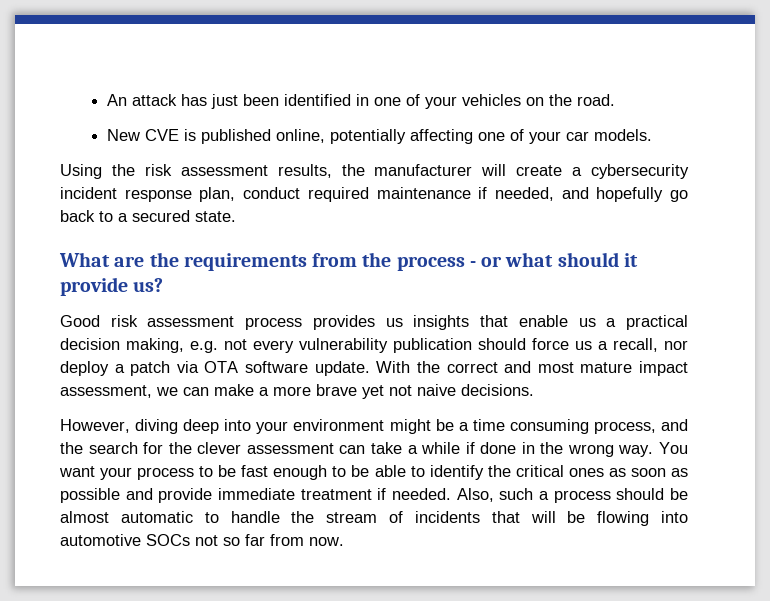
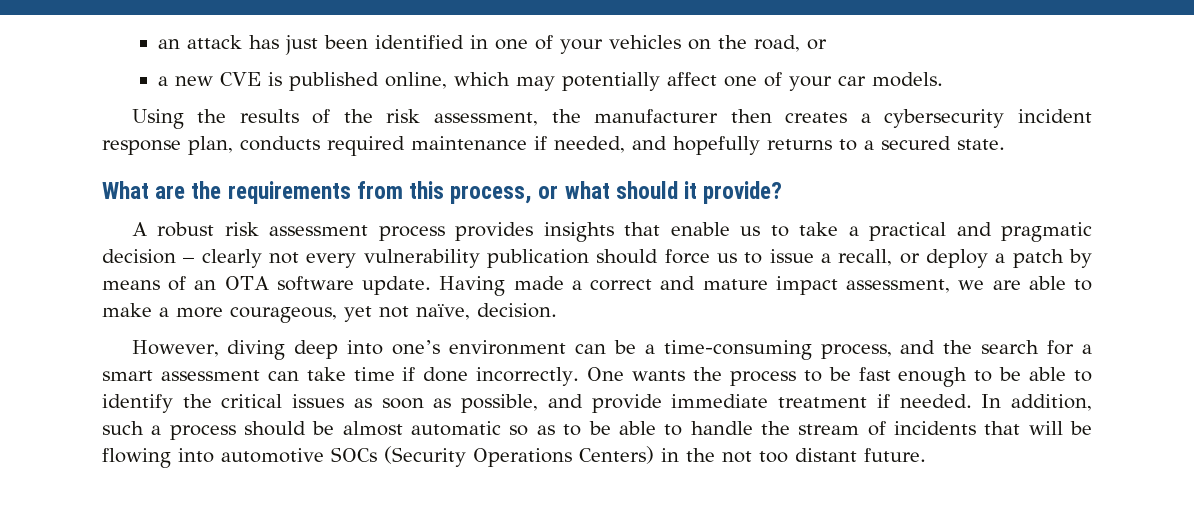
- An attack has just been identified in one of your vehicles on the road.
- New CVE is published online, potentially affecting one of your car models.
+ an attack has just been identified in one of your vehicles on the road, or
+ a new CVE is published online, which may potentially affect one of your car models.
- Using the risk assessment results, the manufacturer will create a cybersecurity incident response plan, conduct required maintenance if needed, and hopefully go back to a secured state.
+ Using the results of the risk assessment, the manufacturer then creates a cybersecurity incident response plan, conducts required maintenance if needed, and hopefully returns to a secured state.
- What are the requirements from the process - or what should it provide us?
- Good risk assessment process provides us insights that enable us a practical decision making, e.g. not every vulnerability publication should force us a recall, nor deploy a patch via OTA software update. With the correct and most mature impact assessment, we can make a more brave yet not naive decisions.
+ What are the requirements from this process, or what should it provide?
+ A robust risk assessment process provides insights that enable us to take a practical and pragmatic decision – clearly not every vulnerability publication should force us to issue a recall, or deploy a patch by means of an OTA software update. Having made a correct and mature impact assessment, we are able to make a more courageous, yet not naïve, decision.
- However, diving deep into your environment might be a time consuming process, and the search for the clever assessment can take a while if done in the wrong way. You want your process to be fast enough to be able to identify the critical ones as soon as possible and provide immediate treatment if needed.
+ However, diving deep into one’s environment can be a time-consuming process, and the search for a smart assessment can take time if done incorrectly. One wants the process to be fast enough to be able to identify the critical issues as soon as possible, and provide immediate treatment if needed.
- Also, such a process should be almost automatic to handle the stream of incidents that will be flowing into automotive SOCs not so far from now.
+ In addition, such a process should be almost automatic so as to be able to handle the stream of incidents that will be flowing into automotive SOCs (Security Operations Centers) in the not too distant future.

